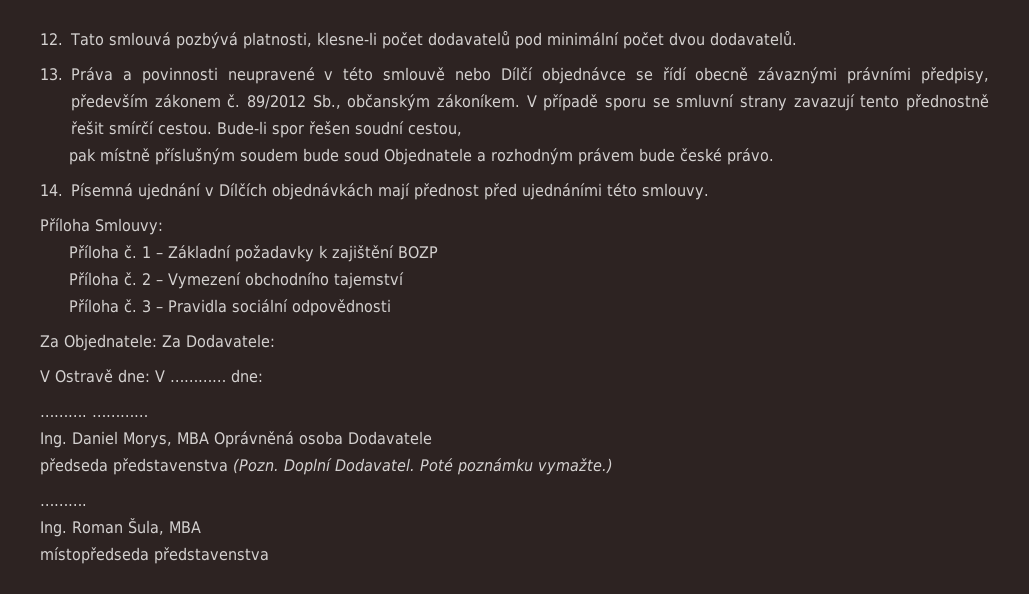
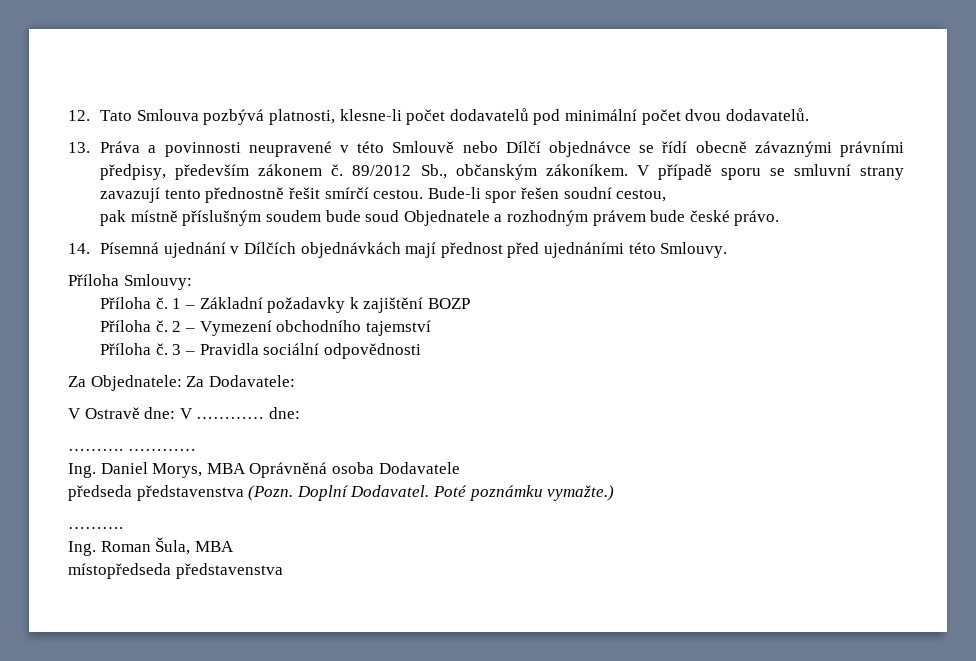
- 12. Tato smlouvá pozbývá platnosti, klesne-li počet dodavatelů pod minimální počet dvou dodavatelů.
+ 12. Tato Smlouva pozbývá platnosti, klesne-li počet dodavatelů pod minimální počet dvou dodavatelů.
- 13. Práva a povinnosti neupravené v této smlouvě nebo Dílčí objednávce se řídí obecně závaznými právními předpisy, především zákonem č.
+ 13. Práva a povinnosti neupravené v této Smlouvě nebo Dílčí objednávce se řídí obecně závaznými právními předpisy, především zákonem č.
- 14. Písemná ujednání v Dílčích objednávkách mají přednost před ujednáními této smlouvy.
+ 14. Písemná ujednání v Dílčích objednávkách mají přednost před ujednáními této Smlouvy.

